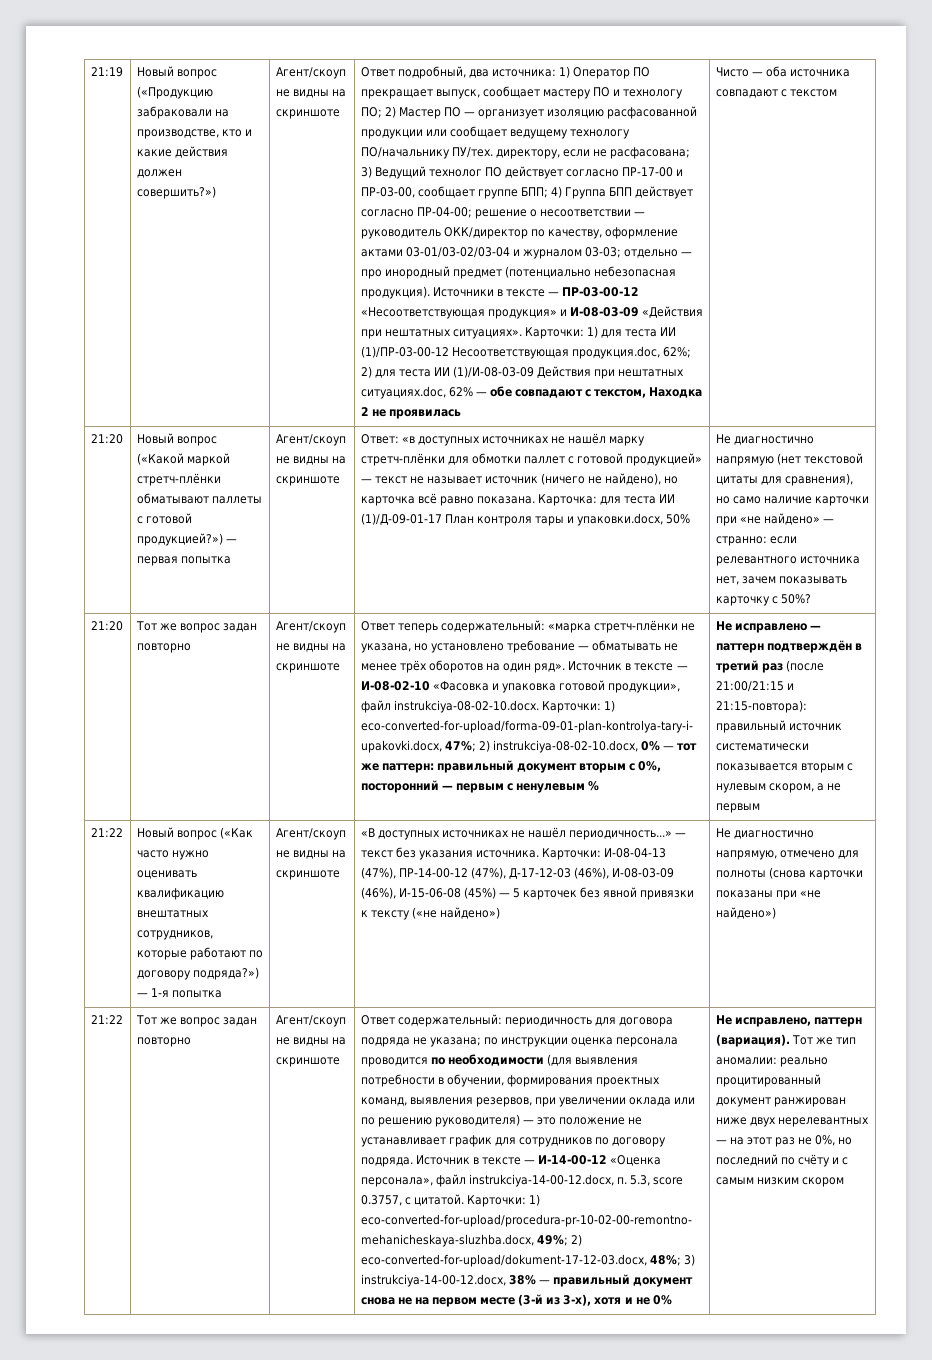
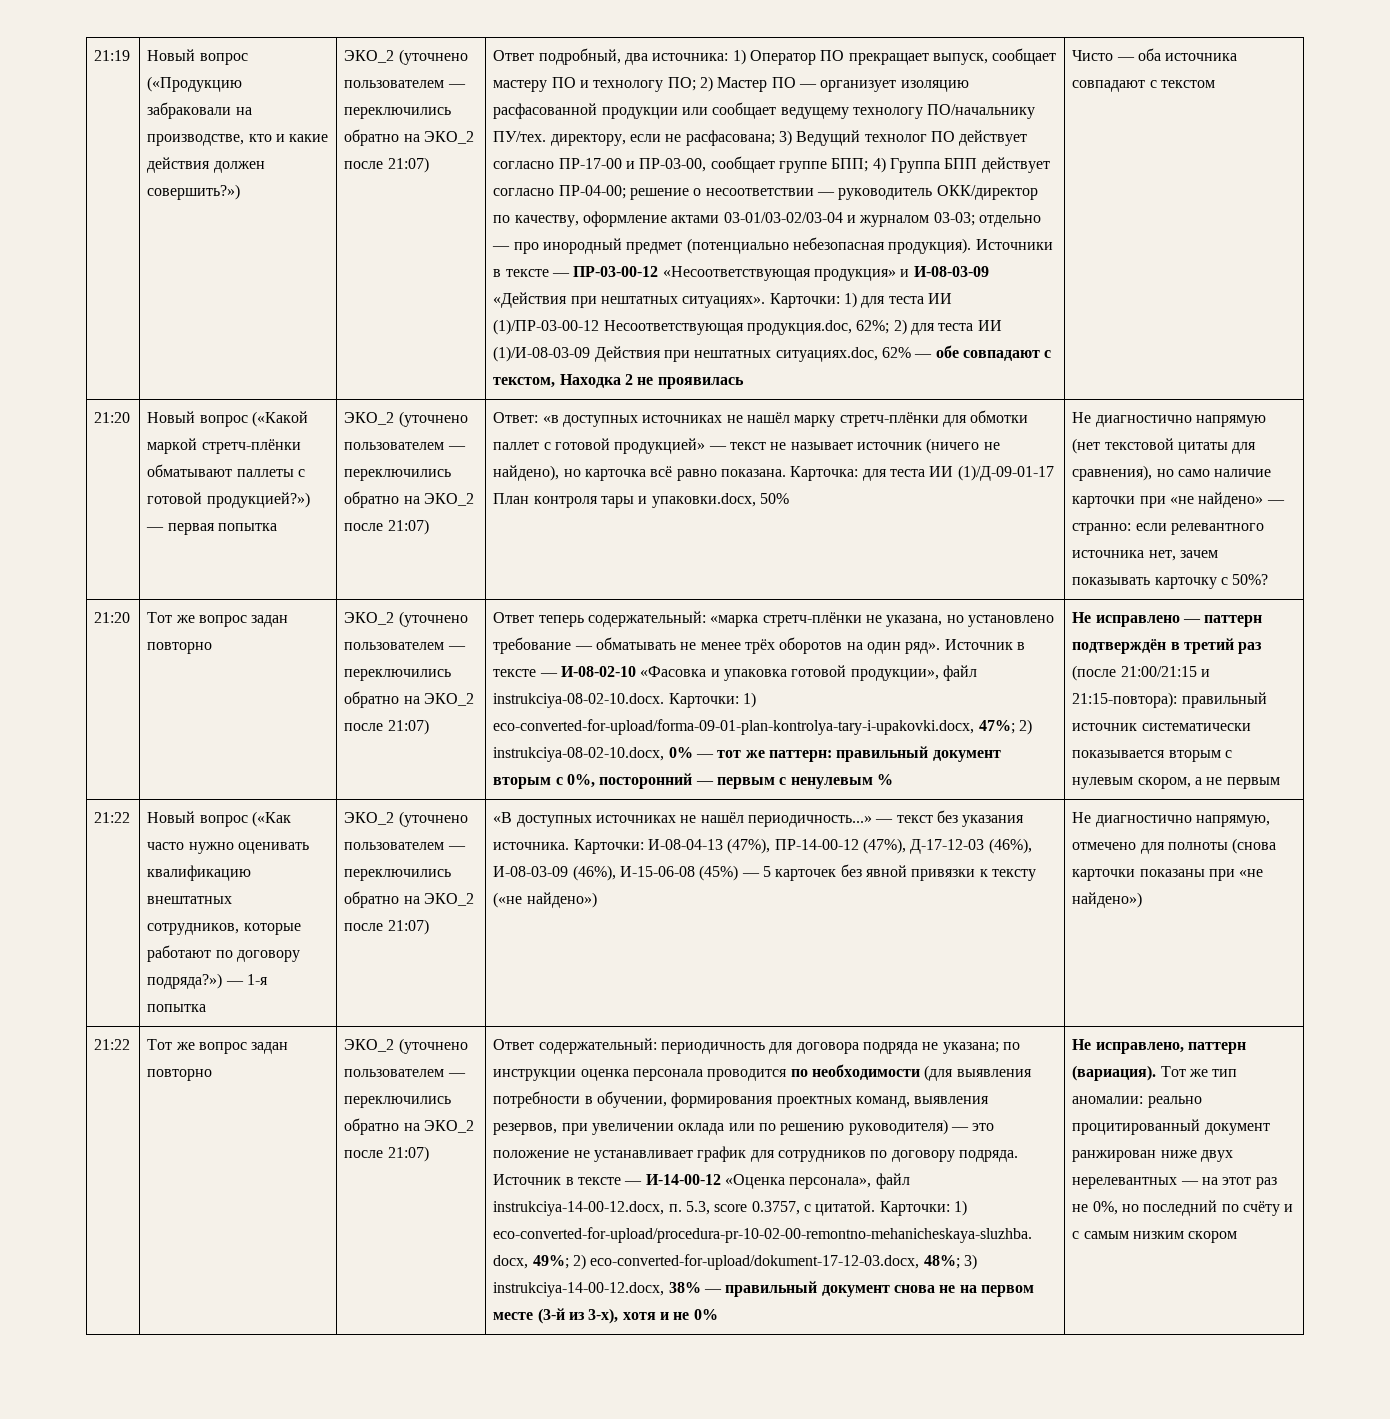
- Новый вопрос («Продукцию забраковали на производстве, кто и какие действия должен совершить?») | Агент/скоуп не видны на скриншоте
+ Новый вопрос («Продукцию забраковали на производстве, кто и какие действия должен совершить?») | ЭКО_2 (уточнено пользователем — переключились обратно на ЭКО_2 после 21:07)
- — первая попытка | Агент/скоуп не видны на скриншоте
+ — первая попытка | ЭКО_2 (уточнено пользователем — переключились обратно на ЭКО_2 после 21:07)
- 21:20 | Тот же вопрос задан повторно | Агент/скоуп не видны на скриншоте
+ 21:20 | Тот же вопрос задан повторно | ЭКО_2 (уточнено пользователем — переключились обратно на ЭКО_2 после 21:07)
- — 1-я попытка | Агент/скоуп не видны на скриншоте
+ — 1-я попытка | ЭКО_2 (уточнено пользователем — переключились обратно на ЭКО_2 после 21:07)
- 21:22 | Тот же вопрос задан повторно | Агент/скоуп не видны на скриншоте
+ 21:22 | Тот же вопрос задан повторно | ЭКО_2 (уточнено пользователем — переключились обратно на ЭКО_2 после 21:07)

